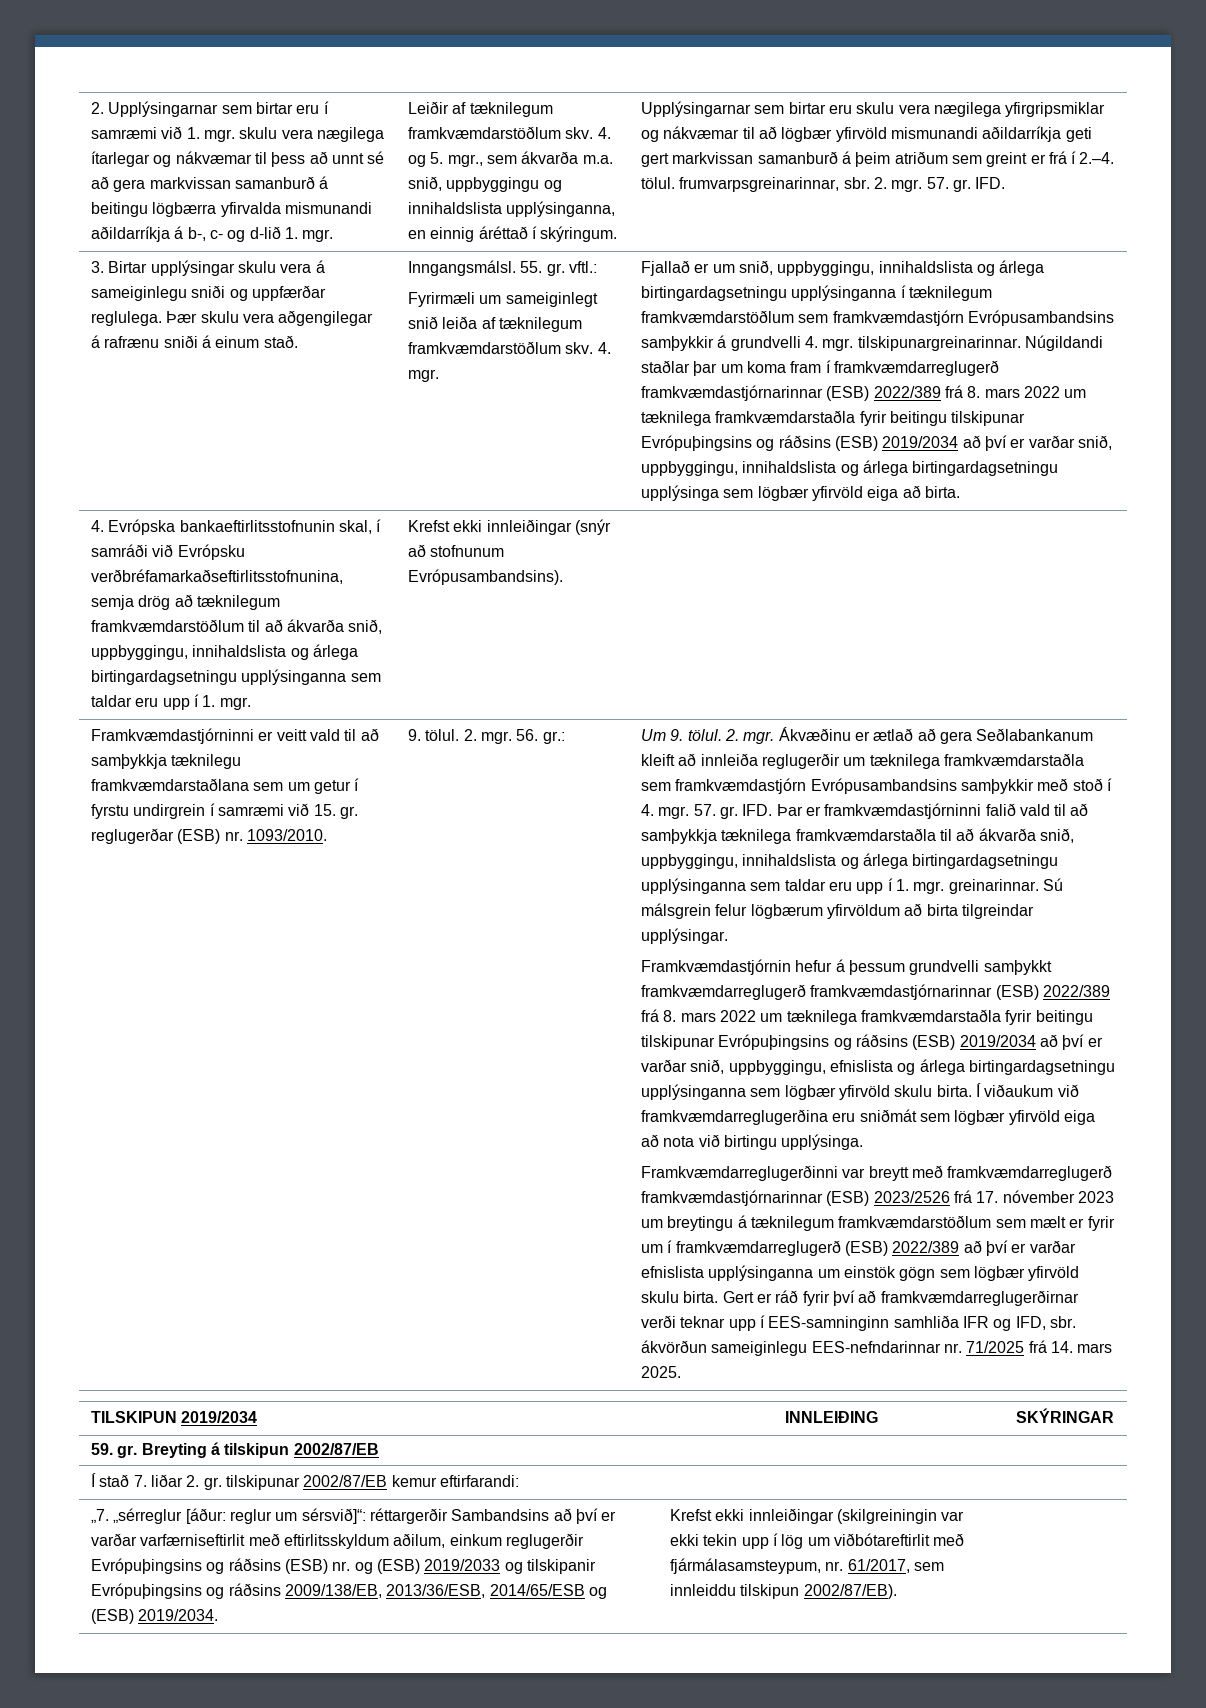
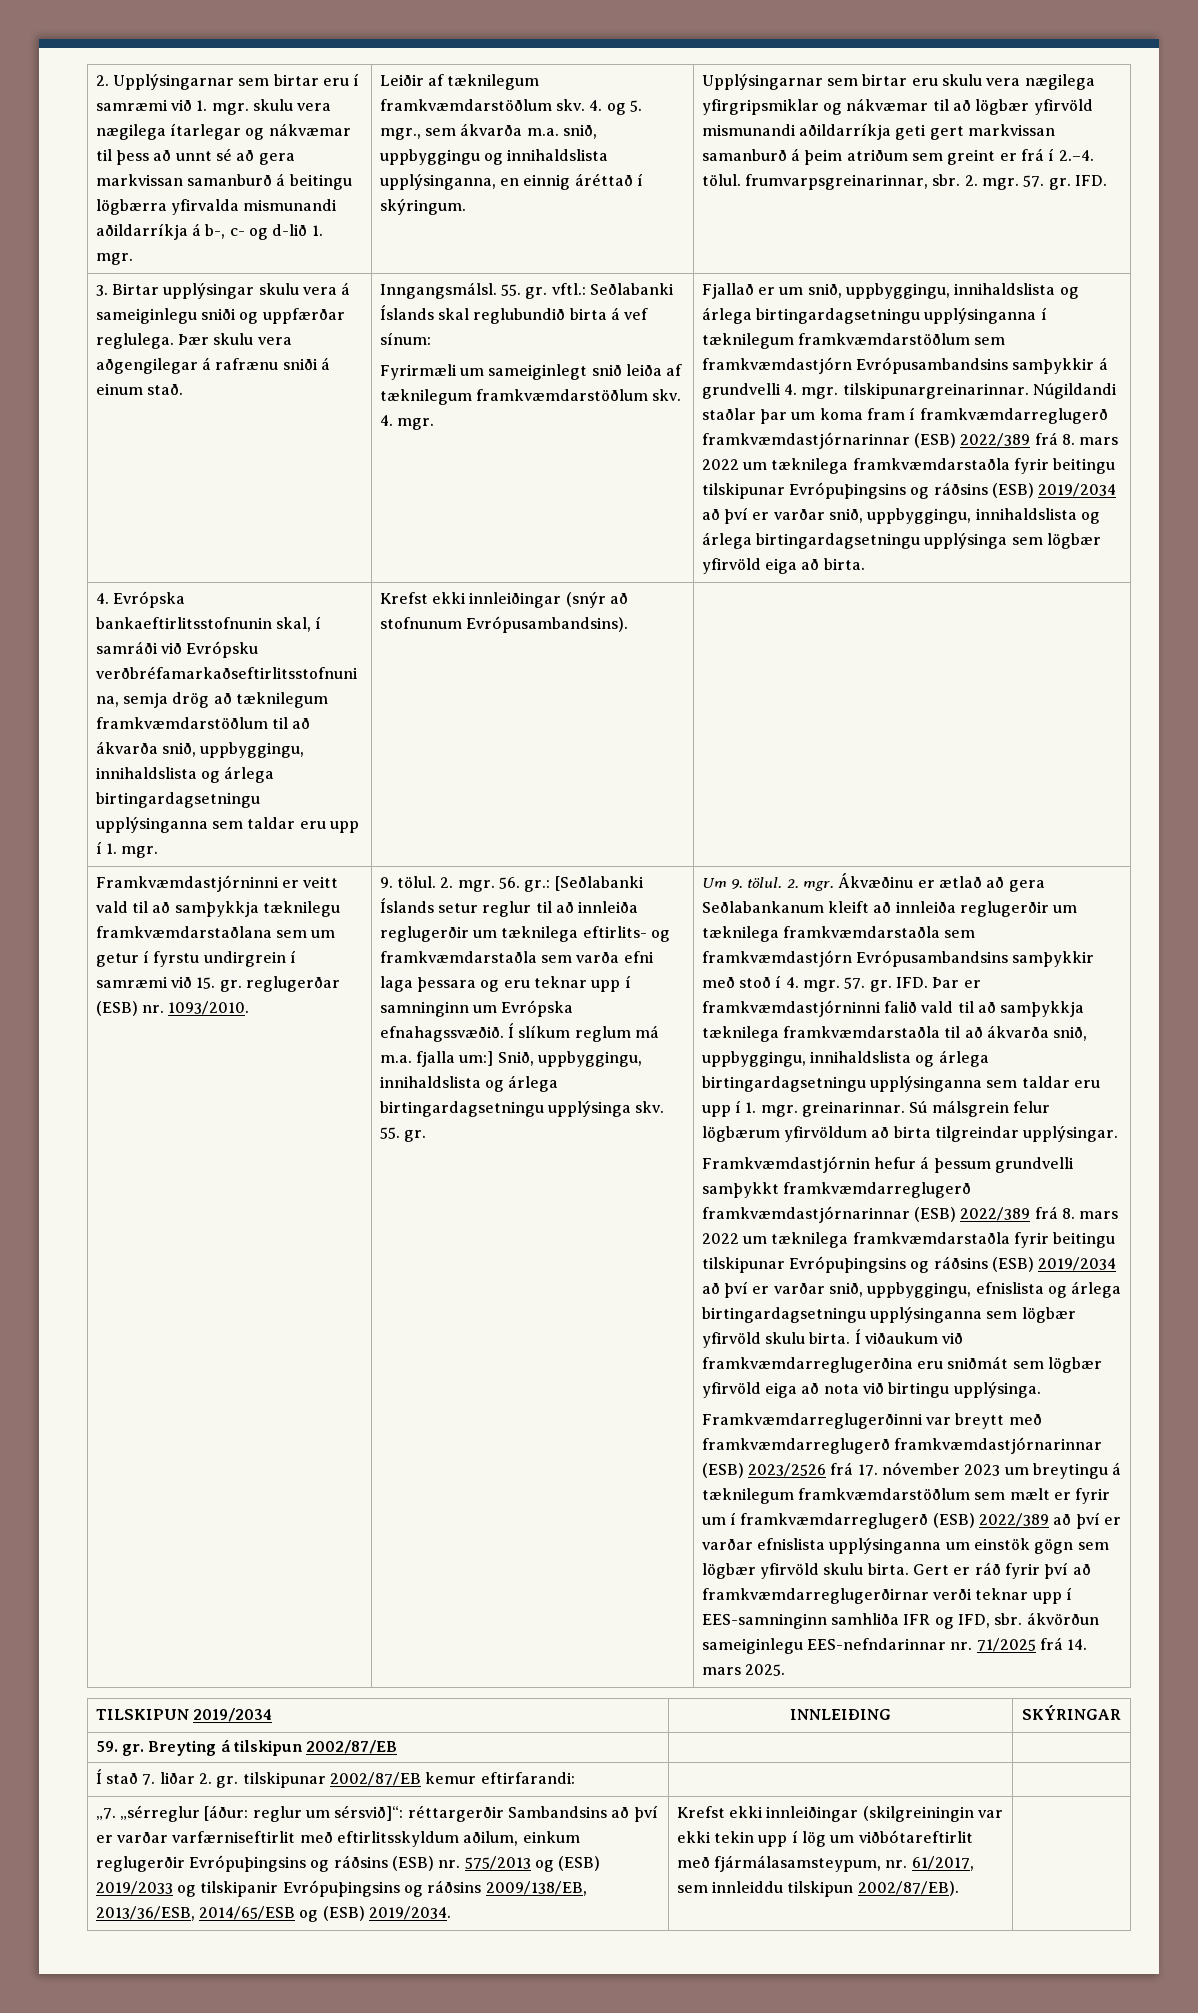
- 55. gr. vftl.:
+ 55. gr. vftl.: Seðlabanki Íslands skal reglubundið birta á vef sínum:
- 56. gr.:
+ 56. gr.: [Seðlabanki Íslands setur reglur til að innleiða reglugerðir um tæknilega eftirlits- og framkvæmdarstaðla sem varða efni laga þessara og eru teknar upp í samninginn um Evrópska efnahagssvæðið. Í slíkum reglum má m.a. fjalla um:] Snið, uppbyggingu, innihaldslista og árlega birtingardagsetningu upplýsinga skv. 55. gr.
- „sérreglur [áður: reglur um sérsvið]“: réttargerðir Sambandsins að því er varðar varfærniseftirlit með eftirlitsskyldum aðilum, einkum reglugerðir Evrópuþingsins og ráðsins (ESB) nr. og (ESB) 2019/2033 og tilskipanir Evrópuþingsins og ráðsins 2009/138/EB, 2013/36/ESB, 2014/65/ESB og (ESB) 2019/2034.
+ „sérreglur [áður: reglur um sérsvið]“: réttargerðir Sambandsins að því er varðar varfærniseftirlit með eftirlitsskyldum aðilum, einkum reglugerðir Evrópuþingsins og ráðsins (ESB) nr. 575/2013 og (ESB) 2019/2033 og tilskipanir Evrópuþingsins og ráðsins 2009/138/EB, 2013/36/ESB, 2014/65/ESB og (ESB) 2019/2034.

